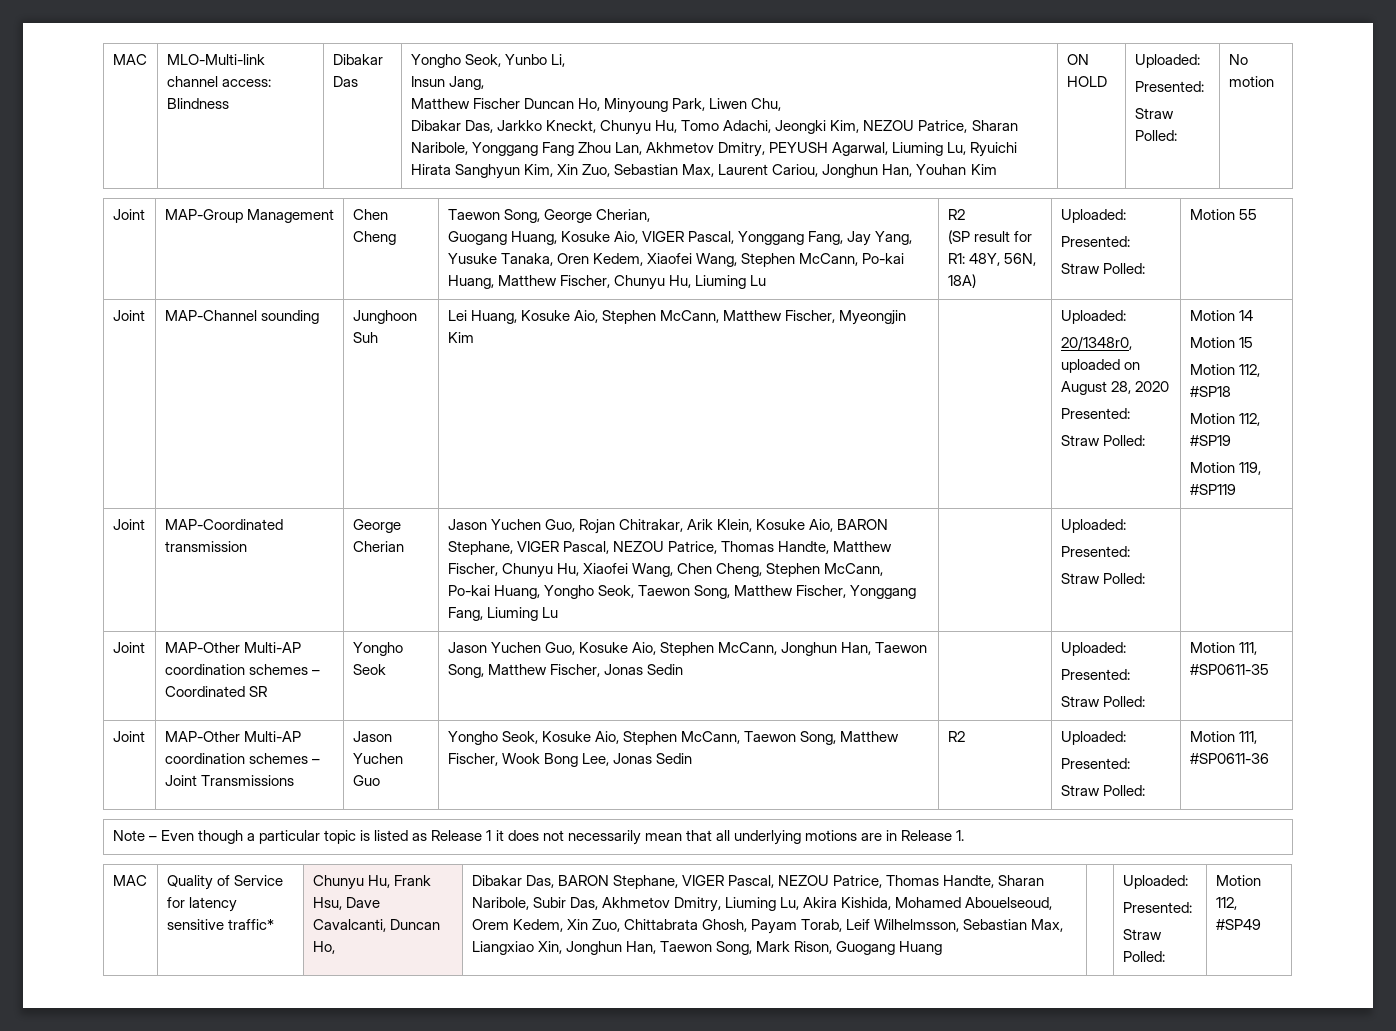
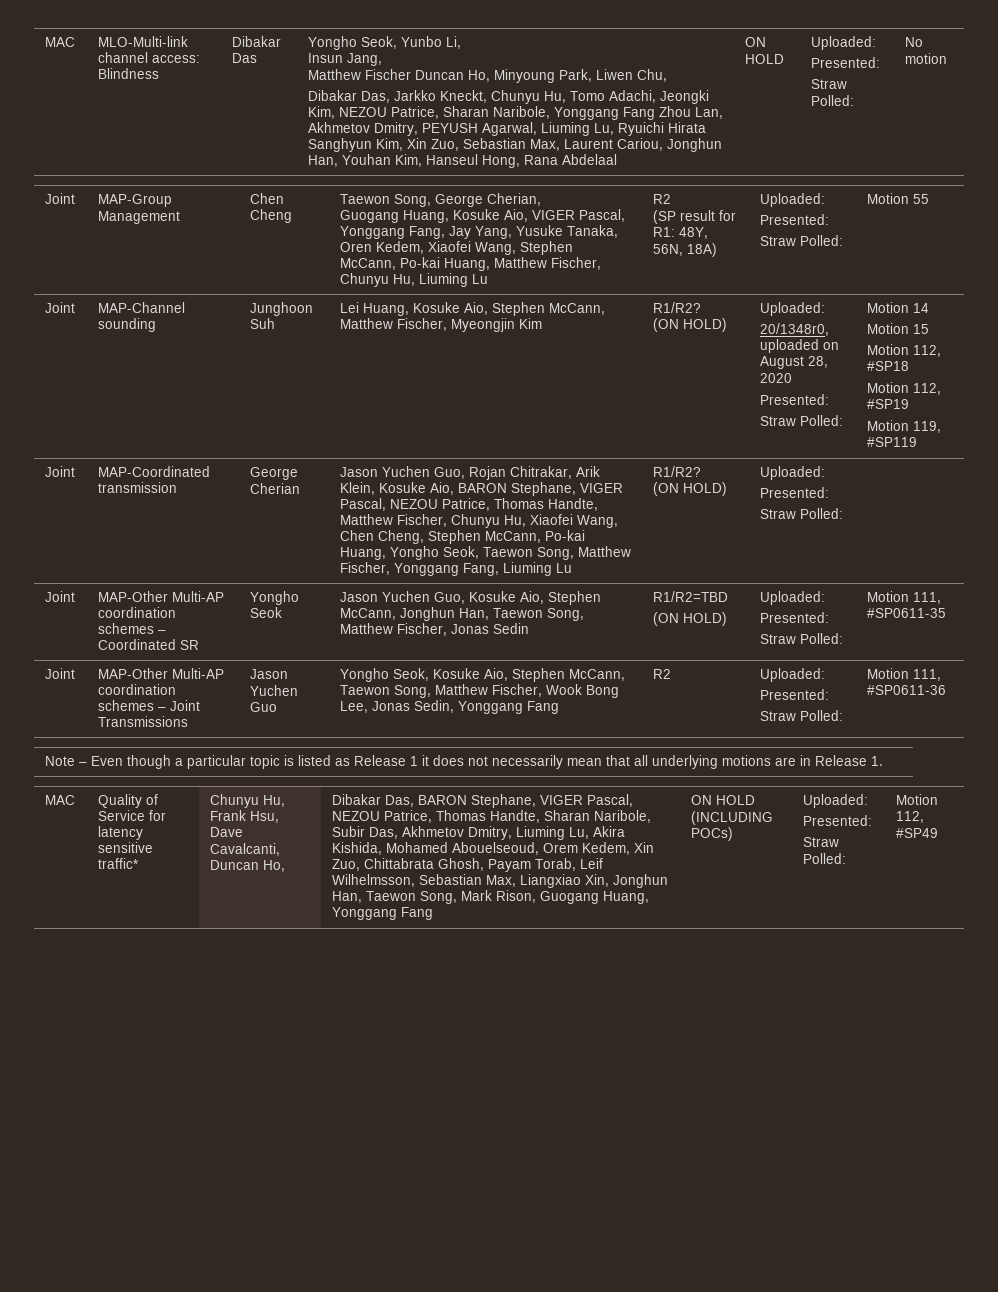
- Dibakar Das, Jarkko Kneckt, Chunyu Hu, Tomo Adachi, Jeongki Kim, NEZOU Patrice, Sharan Naribole, Yonggang Fang Zhou Lan, Akhmetov Dmitry, PEYUSH Agarwal, Liuming Lu, Ryuichi Hirata Sanghyun Kim, Xin Zuo, Sebastian Max, Laurent Cariou, Jonghun Han, Youhan Kim
+ Dibakar Das, Jarkko Kneckt, Chunyu Hu, Tomo Adachi, Jeongki Kim, NEZOU Patrice, Sharan Naribole, Yonggang Fang Zhou Lan, Akhmetov Dmitry, PEYUSH Agarwal, Liuming Lu, Ryuichi Hirata Sanghyun Kim, Xin Zuo, Sebastian Max, Laurent Cariou, Jonghun Han, Youhan Kim, Hanseul Hong, Rana Abdelaal
- Lei Huang, Kosuke Aio, Stephen McCann, Matthew Fischer, Myeongjin Kim
+ Lei Huang, Kosuke Aio, Stephen McCann, Matthew Fischer, Myeongjin Kim | R1/R2?
+ (ON HOLD)
- Jason Yuchen Guo, Rojan Chitrakar, Arik Klein, Kosuke Aio, BARON Stephane, VIGER Pascal, NEZOU Patrice, Thomas Handte, Matthew Fischer, Chunyu Hu, Xiaofei Wang, Chen Cheng, Stephen McCann, Po-kai Huang, Yongho Seok, Taewon Song, Matthew Fischer, Yonggang Fang, Liuming Lu
+ Jason Yuchen Guo, Rojan Chitrakar, Arik Klein, Kosuke Aio, BARON Stephane, VIGER Pascal, NEZOU Patrice, Thomas Handte, Matthew Fischer, Chunyu Hu, Xiaofei Wang, Chen Cheng, Stephen McCann, Po-kai Huang, Yongho Seok, Taewon Song, Matthew Fischer, Yonggang Fang, Liuming Lu | R1/R2?
+ (ON HOLD)
- Joint | MAP-Other Multi-AP coordination schemes – Coordinated SR | Yongho Seok | Jason Yuchen Guo, Kosuke Aio, Stephen McCann, Jonghun Han, Taewon Song, Matthew Fischer, Jonas Sedin | | Uploaded:
+ Joint | MAP-Other Multi-AP coordination schemes – Coordinated SR | Yongho Seok | Jason Yuchen Guo, Kosuke Aio, Stephen McCann, Jonghun Han, Taewon Song, Matthew Fischer, Jonas Sedin | R1/R2=TBD
+ (ON HOLD) | Uploaded:
- Joint | MAP-Other Multi-AP coordination schemes – Joint Transmissions | Jason Yuchen Guo | Yongho Seok, Kosuke Aio, Stephen McCann, Taewon Song, Matthew Fischer, Wook Bong Lee, Jonas Sedin | R2 | Uploaded:
+ Joint | MAP-Other Multi-AP coordination schemes – Joint Transmissions | Jason Yuchen Guo | Yongho Seok, Kosuke Aio, Stephen McCann, Taewon Song, Matthew Fischer, Wook Bong Lee, Jonas Sedin, Yonggang Fang | R2 | Uploaded:
- Dibakar Das, BARON Stephane, VIGER Pascal, NEZOU Patrice, Thomas Handte, Sharan Naribole, Subir Das, Akhmetov Dmitry, Liuming Lu, Akira Kishida, Mohamed Abouelseoud, Orem Kedem, Xin Zuo, Chittabrata Ghosh, Payam Torab, Leif Wilhelmsson, Sebastian Max, Liangxiao Xin, Jonghun Han, Taewon Song, Mark Rison, Guogang Huang
+ Dibakar Das, BARON Stephane, VIGER Pascal, NEZOU Patrice, Thomas Handte, Sharan Naribole, Subir Das, Akhmetov Dmitry, Liuming Lu, Akira Kishida, Mohamed Abouelseoud, Orem Kedem, Xin Zuo, Chittabrata Ghosh, Payam Torab, Leif Wilhelmsson, Sebastian Max, Liangxiao Xin, Jonghun Han, Taewon Song, Mark Rison, Guogang Huang, Yonggang Fang | ON HOLD (INCLUDING POCs)

